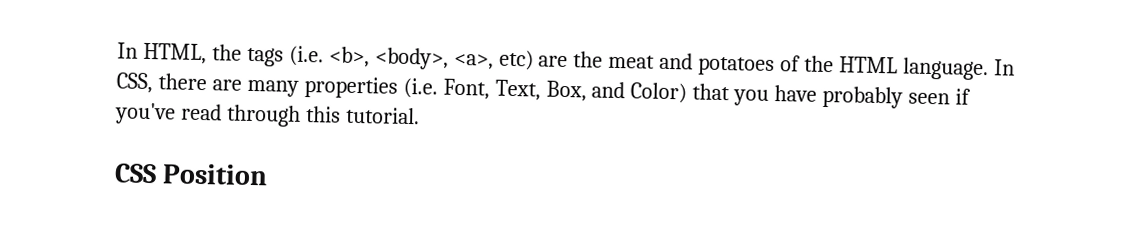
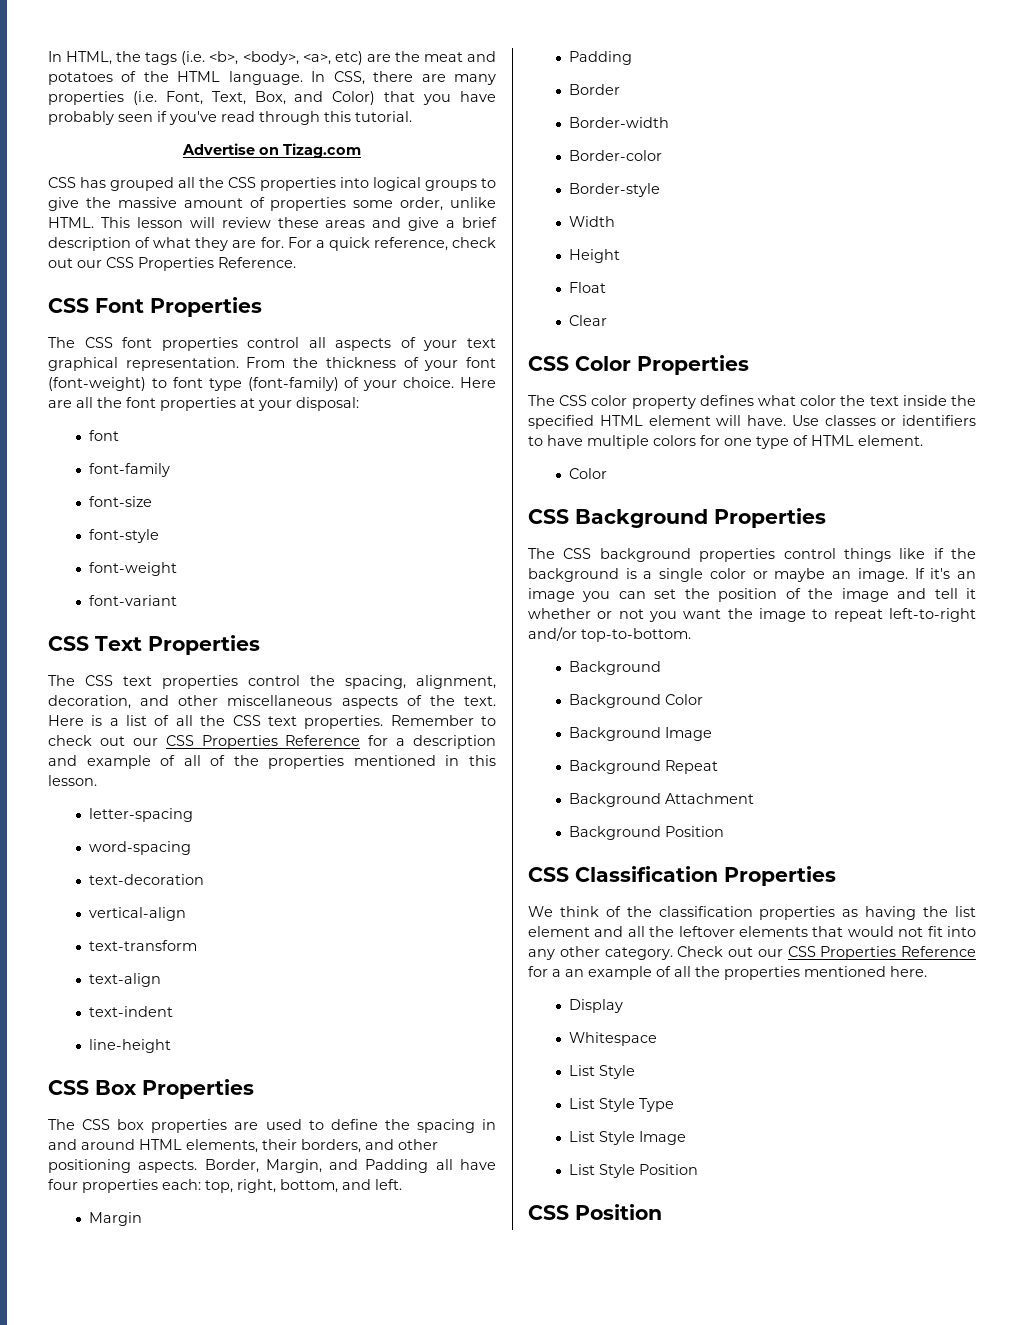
+ Advertise on Tizag.com
+ CSS has grouped all the CSS properties into logical groups to give the massive amount of properties some order, unlike HTML. This lesson will review these areas and give a brief description of what they are for. For a quick reference, check out our CSS Properties Reference.
+ CSS Font Properties
+ The CSS font properties control all aspects of your text graphical representation. From the thickness of your font (font-weight) to font type (font-family) of your choice. Here are all the font properties at your disposal:
+ font
+ font-family
+ font-size
+ font-style
+ font-weight
+ font-variant
+ CSS Text Properties
+ The CSS text properties control the spacing, alignment, decoration, and other miscellaneous aspects of the text. Here is a list of all the CSS text properties. Remember to check out our CSS Properties Reference for a description and example of all of the properties mentioned in this lesson.
+ letter-spacing
+ word-spacing
+ text-decoration
+ vertical-align
+ text-transform
+ text-align
+ text-indent
+ line-height
+ CSS Box Properties
+ The CSS box properties are used to define the spacing in and around HTML elements, their borders, and other positioning aspects. Border, Margin, and Padding all have four properties each: top, right, bottom, and left.
+ Margin
+ Padding
+ Border
+ Border-width
+ Border-color
+ Border-style
+ Width
+ Height
+ Float
+ Clear
+ CSS Color Properties
+ The CSS color property defines what color the text inside the specified HTML element will have. Use classes or identifiers to have multiple colors for one type of HTML element.
+ Color
+ CSS Background Properties
+ The CSS background properties control things like if the background is a single color or maybe an image. If it's an image you can set the position of the image and tell it whether or not you want the image to repeat left-to-right and/or top-to-bottom.
+ Background
+ Background Color
+ Background Image
+ Background Repeat
+ Background Attachment
+ Background Position
+ CSS Classification Properties
+ We think of the classification properties as having the list element and all the leftover elements that would not fit into any other category. Check out our CSS Properties Reference for a an example of all the properties mentioned here.
+ Display
+ Whitespace
+ List Style
+ List Style Type
+ List Style Image
+ List Style Position

